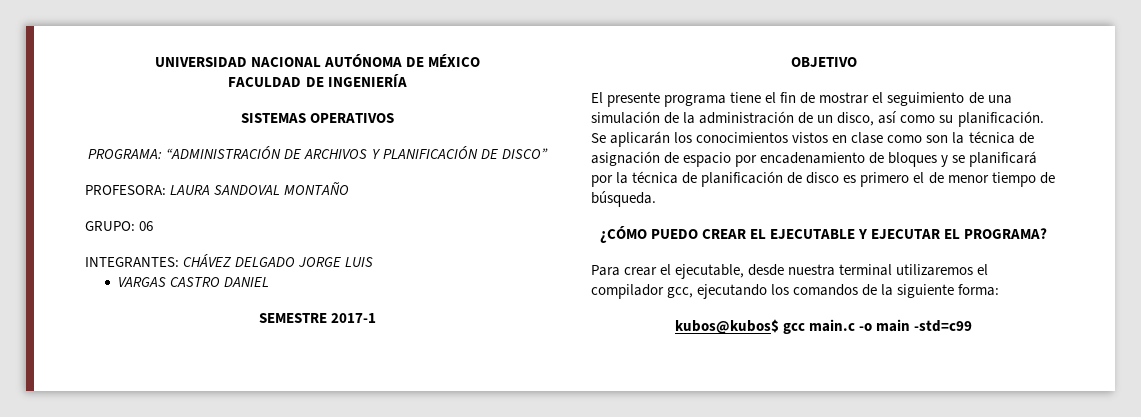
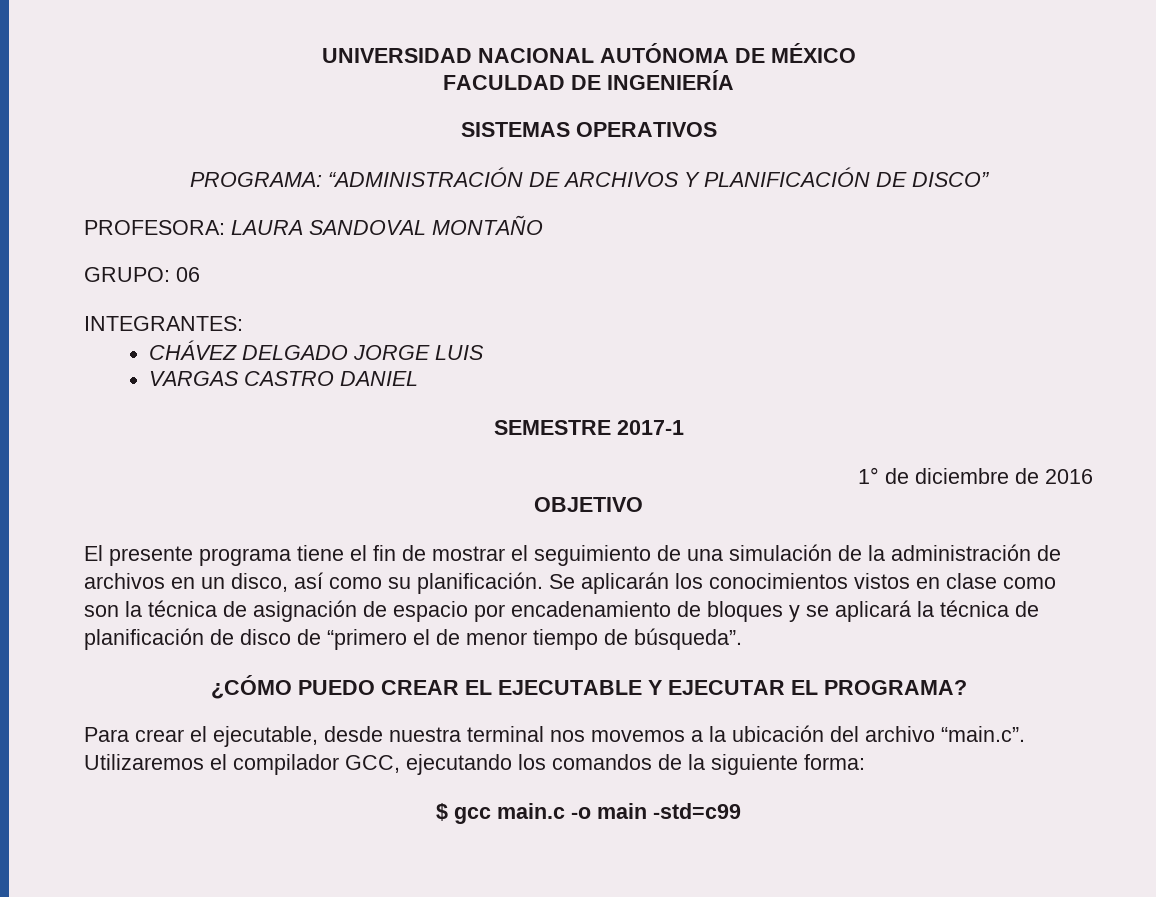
- INTEGRANTES: CHÁVEZ DELGADO JORGE LUIS
+ INTEGRANTES:
+ CHÁVEZ DELGADO JORGE LUIS
+ 1° de diciembre de 2016
- El presente programa tiene el fin de mostrar el seguimiento de una simulación de la administración de un disco, así como su planificación.
+ El presente programa tiene el fin de mostrar el seguimiento de una simulación de la administración de archivos en un disco, así como su planificación.
- Se aplicarán los conocimientos vistos en clase como son la técnica de asignación de espacio por encadenamiento de bloques y se planificará por la técnica de planificación de disco es primero el de menor tiempo de búsqueda.
+ Se aplicarán los conocimientos vistos en clase como son la técnica de asignación de espacio por encadenamiento de bloques y se aplicará la técnica de planificación de disco de “primero el de menor tiempo de búsqueda”.
- Para crear el ejecutable, desde nuestra terminal utilizaremos el compilador gcc, ejecutando los comandos de la siguiente forma:
+ Para crear el ejecutable, desde nuestra terminal nos movemos a la ubicación del archivo “main.c”. Utilizaremos el compilador GCC, ejecutando los comandos de la siguiente forma:
- kubos@kubos$ gcc main.c -o main -std=c99
+ $ gcc main.c -o main -std=c99

